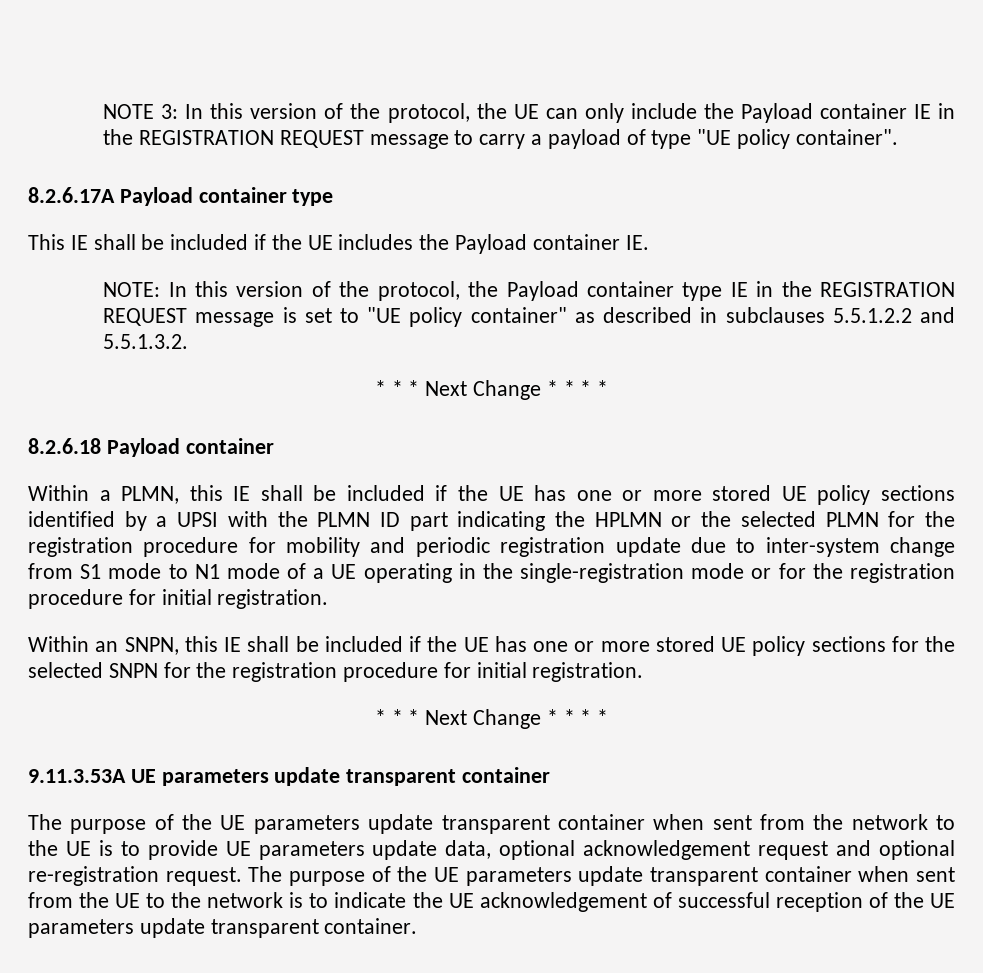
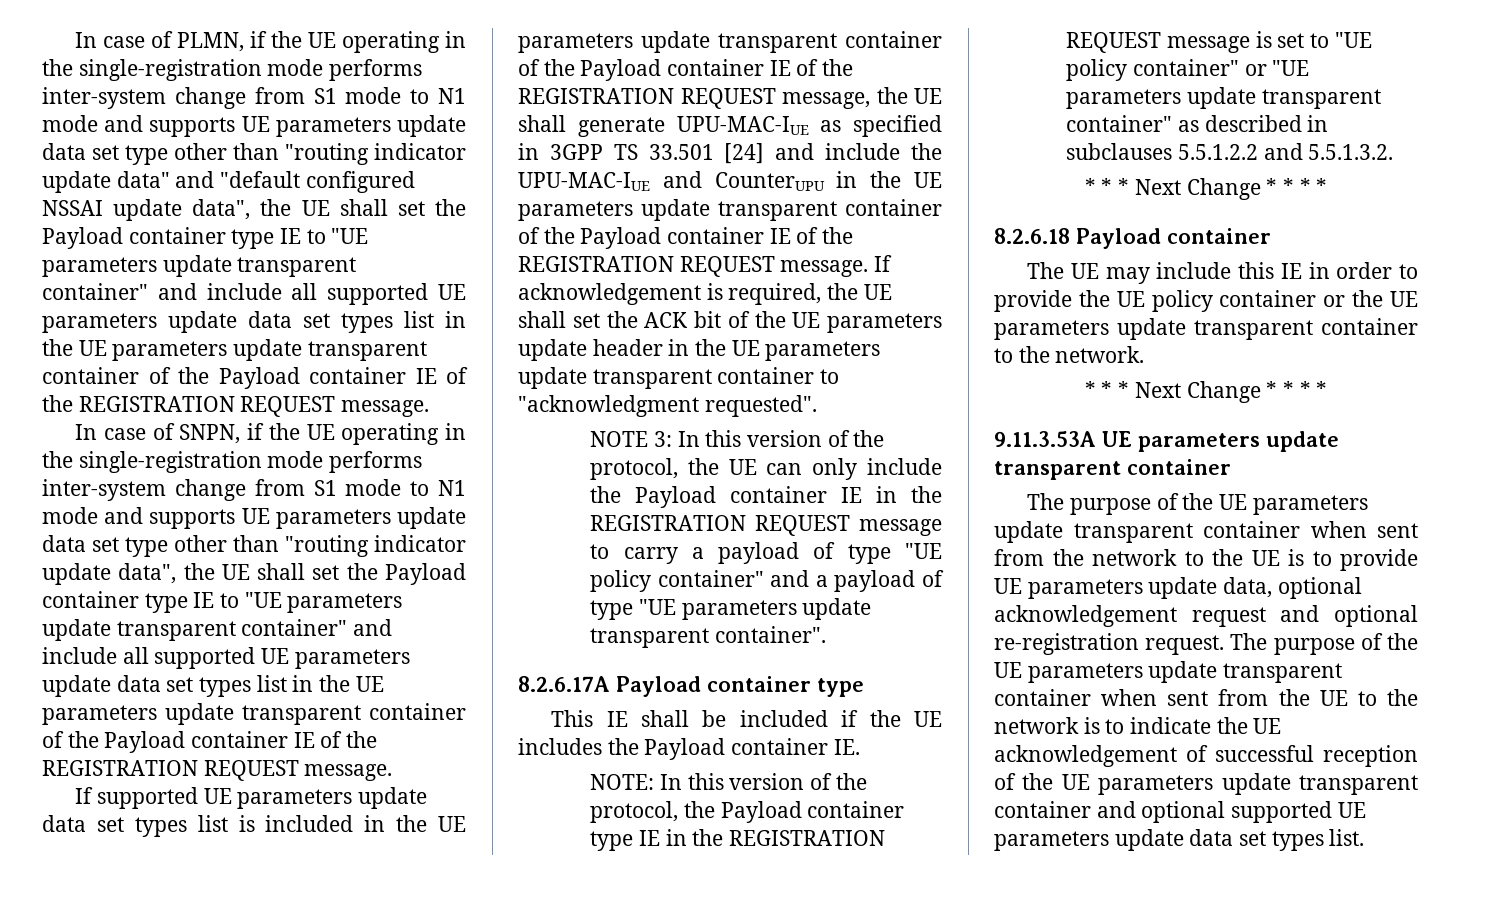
+ In case of PLMN, if the UE operating in the single-registration mode performs inter-system change from S1 mode to N1 mode and supports UE parameters update data set type other than "routing indicator update data" and "default configured NSSAI update data", the UE shall set the Payload container type IE to "UE parameters update transparent container" and include all supported UE parameters update data set types list in the UE parameters update transparent container of the Payload container IE of the REGISTRATION REQUEST message.
+ In case of SNPN, if the UE operating in the single-registration mode performs inter-system change from S1 mode to N1 mode and supports UE parameters update data set type other than "routing indicator update data", the UE shall set the Payload container type IE to "UE parameters update transparent container" and include all supported UE parameters update data set types list in the UE parameters update transparent container of the Payload container IE of the REGISTRATION REQUEST message.
+ If supported UE parameters update data set types list is included in the UE parameters update transparent container of the Payload container IE of the REGISTRATION REQUEST message, the UE shall generate UPU-MAC-IUE as specified in 3GPP TS 33.501 [24] and include the UPU-MAC-IUE and CounterUPU in the UE parameters update transparent container of the Payload container IE of the REGISTRATION REQUEST message. If acknowledgement is required, the UE shall set the ACK bit of the UE parameters update header in the UE parameters update transparent container to "acknowledgment requested".
- NOTE 3: In this version of the protocol, the UE can only include the Payload container IE in the REGISTRATION REQUEST message to carry a payload of type "UE policy container".
+ NOTE 3: In this version of the protocol, the UE can only include the Payload container IE in the REGISTRATION REQUEST message to carry a payload of type "UE policy container" and a payload of type "UE parameters update transparent container".
- NOTE: In this version of the protocol, the Payload container type IE in the REGISTRATION REQUEST message is set to "UE policy container" as described in subclauses 5.5.1.2.2 and 5.5.1.3.2.
+ NOTE: In this version of the protocol, the Payload container type IE in the REGISTRATION REQUEST message is set to "UE policy container" or "UE parameters update transparent container" as described in subclauses 5.5.1.2.2 and 5.5.1.3.2.
- Within a PLMN, this IE shall be included if the UE has one or more stored UE policy sections identified by a UPSI with the PLMN ID part indicating the HPLMN or the selected PLMN for the registration procedure for mobility and periodic registration update due to inter-system change from S1 mode to N1 mode of a UE operating in the single-registration mode or for the registration procedure for initial registration.
- Within an SNPN, this IE shall be included if the UE has one or more stored UE policy sections for the selected SNPN for the registration procedure for initial registration.
+ The UE may include this IE in order to provide the UE policy container or the UE parameters update transparent container to the network.
- The purpose of the UE parameters update transparent container when sent from the UE to the network is to indicate the UE acknowledgement of successful reception of the UE parameters update transparent container.
+ The purpose of the UE parameters update transparent container when sent from the UE to the network is to indicate the UE acknowledgement of successful reception of the UE parameters update transparent container and optional supported UE parameters update data set types list.

